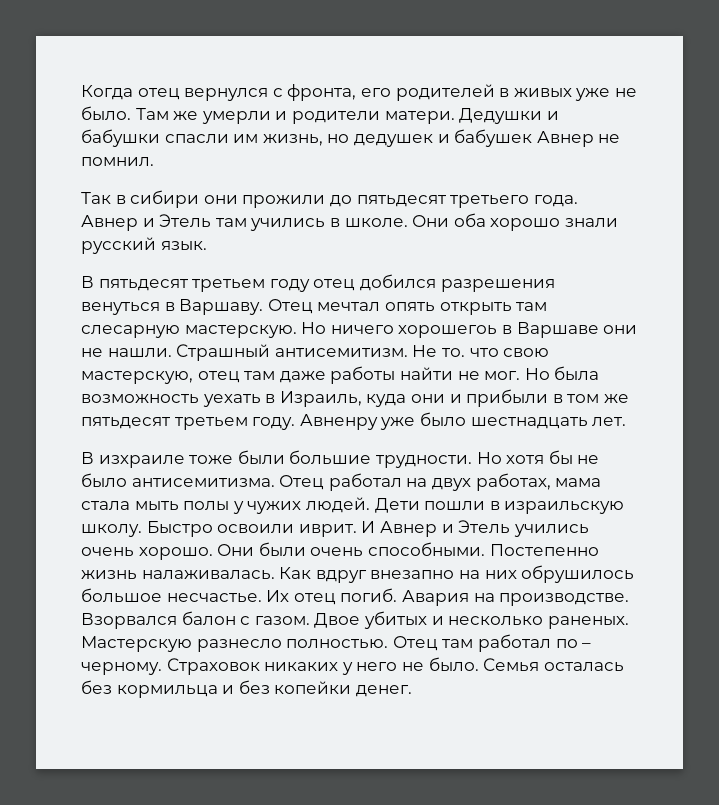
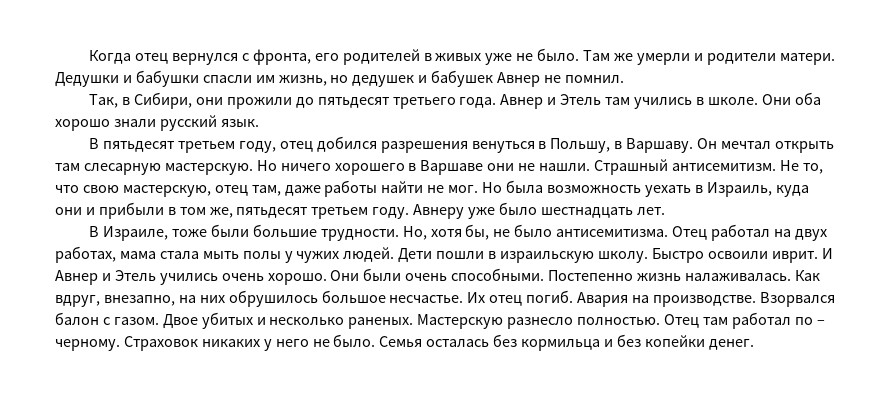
- Так в сибири они прожили до пятьдесят третьего года.
+ Так, в Сибири, они прожили до пятьдесят третьего года.
- В пятьдесят третьем году отец добился разрешения венуться в Варшаву. Отец мечтал опять открыть там слесарную мастерскую.
+ В пятьдесят третьем году, отец добился разрешения венуться в Польшу, в Варшаву. Он мечтал открыть там слесарную мастерскую.
- Но ничего хорошегоь в Варшаве они не нашли.
+ Но ничего хорошего в Варшаве они не нашли.
- Не то. что свою мастерскую, отец там даже работы найти не мог.
+ Не то, что свою мастерскую, отец там, даже работы найти не мог.
- Но была возможность уехать в Израиль, куда они и прибыли в том же пятьдесят третьем году.
+ Но была возможность уехать в Израиль, куда они и прибыли в том же, пятьдесят третьем году.
- Авненру уже было шестнадцать лет.
+ Авнеру уже было шестнадцать лет.
- В изхраиле тоже были большие трудности.
+ В Израиле, тоже были большие трудности.
- Но хотя бы не было антисемитизма.
+ Но, хотя бы, не было антисемитизма.
- Как вдруг внезапно на них обрушилось большое несчастье.
+ Как вдруг, внезапно, на них обрушилось большое несчастье.

